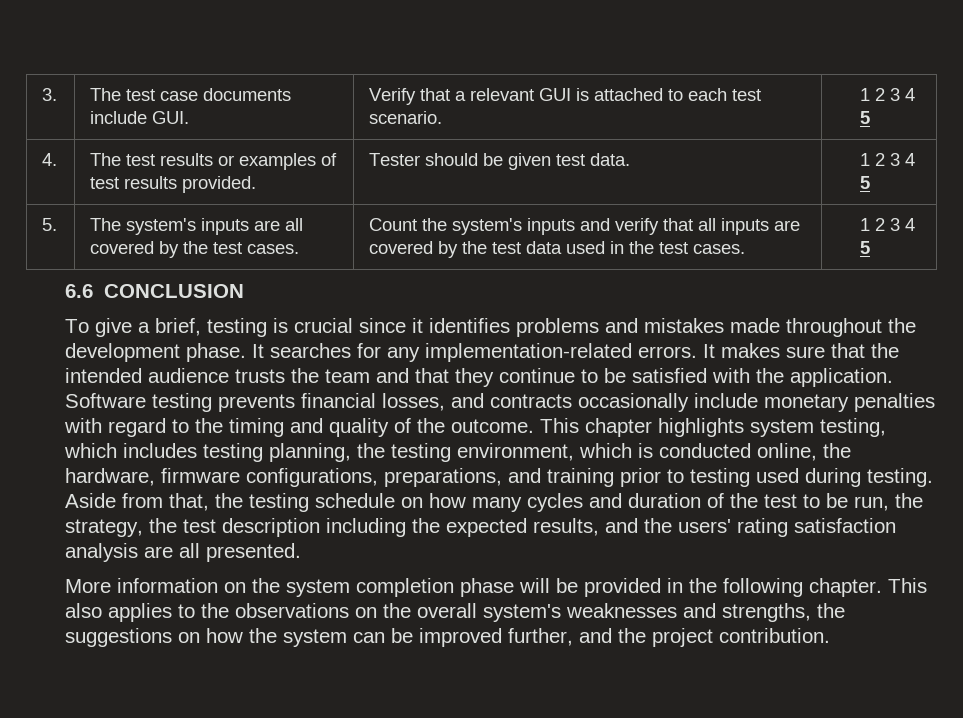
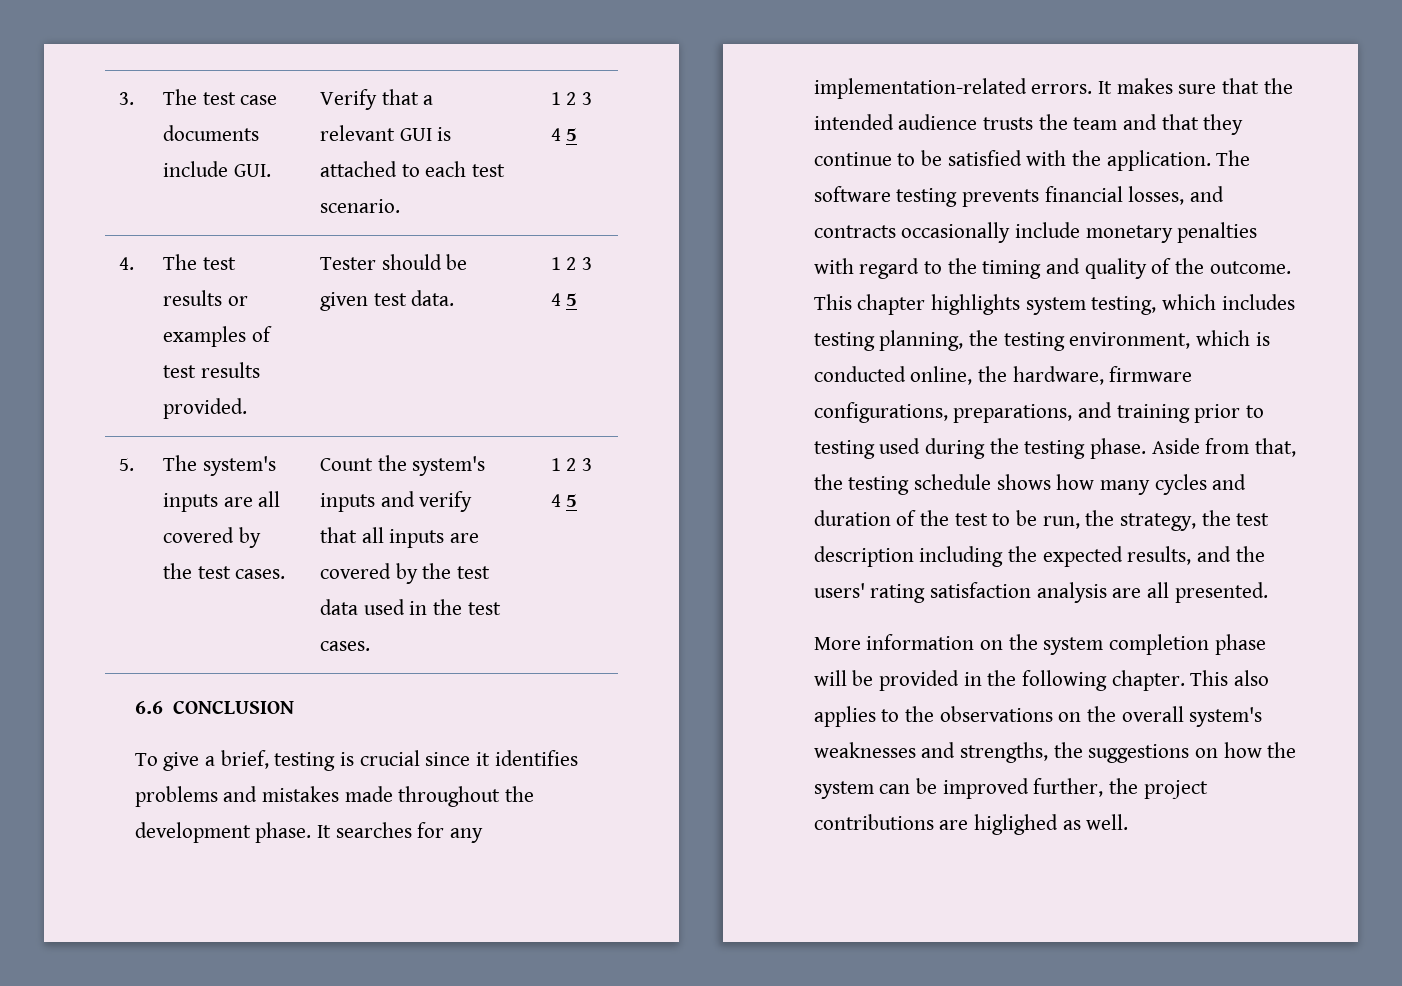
- Software testing prevents financial losses, and contracts occasionally include monetary penalties with regard to the timing and quality of the outcome.
+ The software testing prevents financial losses, and contracts occasionally include monetary penalties with regard to the timing and quality of the outcome.
- This chapter highlights system testing, which includes testing planning, the testing environment, which is conducted online, the hardware, firmware configurations, preparations, and training prior to testing used during testing.
+ This chapter highlights system testing, which includes testing planning, the testing environment, which is conducted online, the hardware, firmware configurations, preparations, and training prior to testing used during the testing phase.
- Aside from that, the testing schedule on how many cycles and duration of the test to be run, the strategy, the test description including the expected results, and the users' rating satisfaction analysis are all presented.
+ Aside from that, the testing schedule shows how many cycles and duration of the test to be run, the strategy, the test description including the expected results, and the users' rating satisfaction analysis are all presented.
- This also applies to the observations on the overall system's weaknesses and strengths, the suggestions on how the system can be improved further, and the project contribution.
+ This also applies to the observations on the overall system's weaknesses and strengths, the suggestions on how the system can be improved further, the project contributions are higlighed as well.

